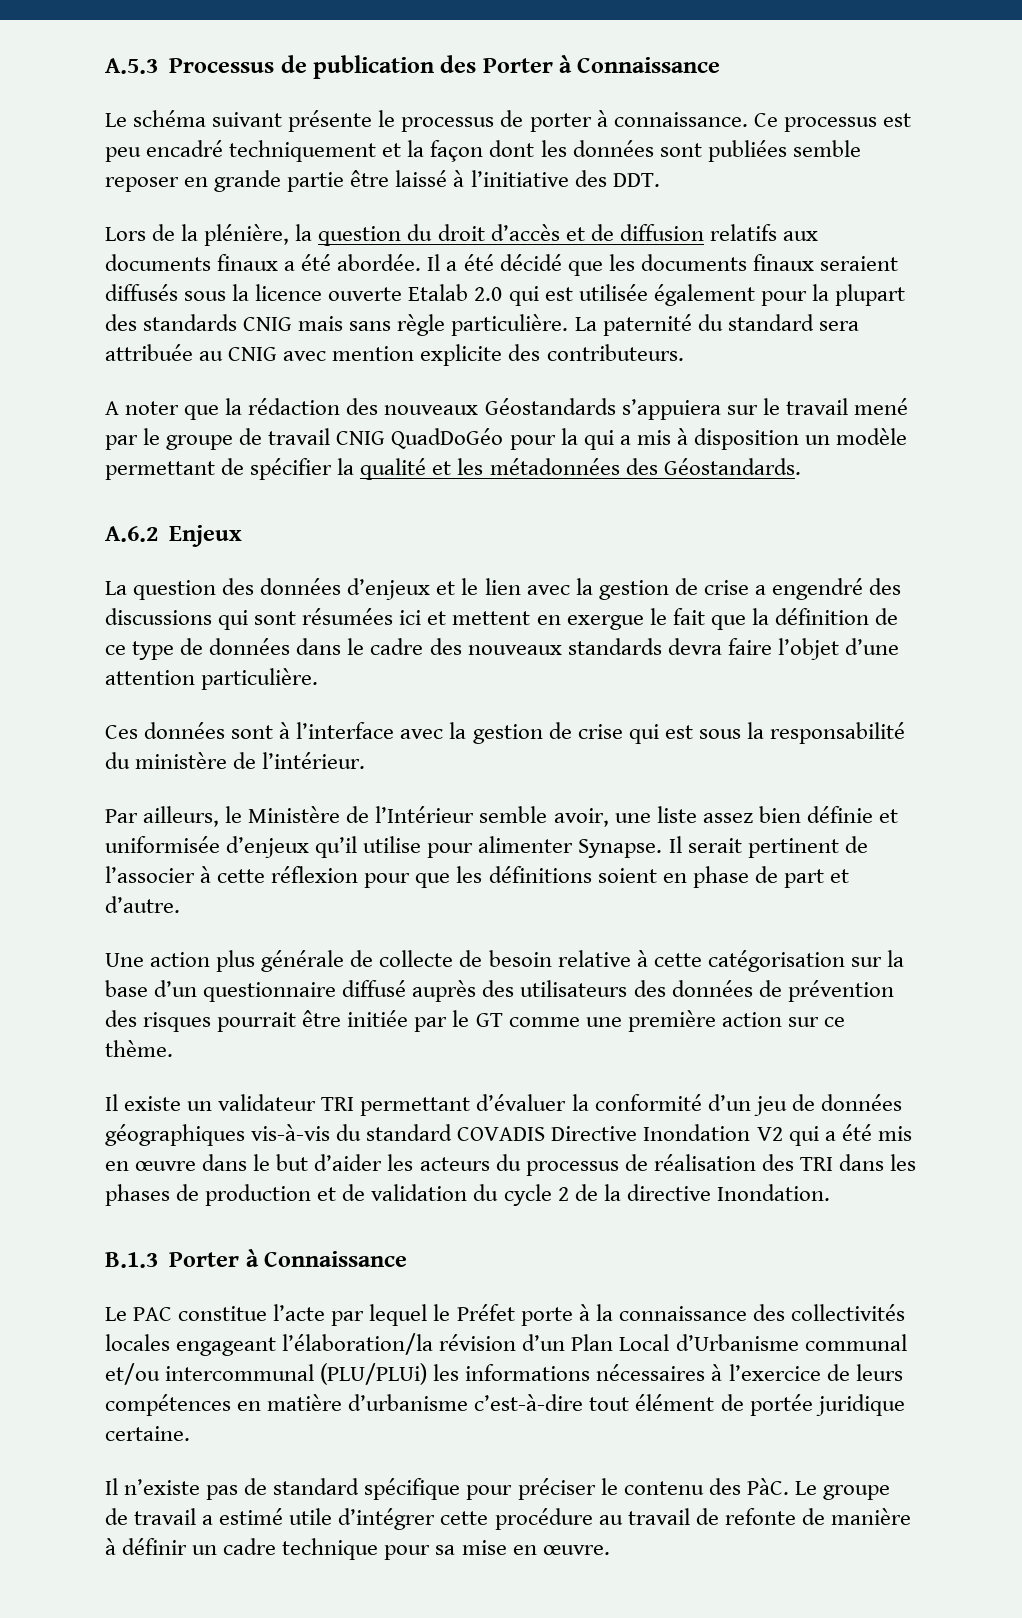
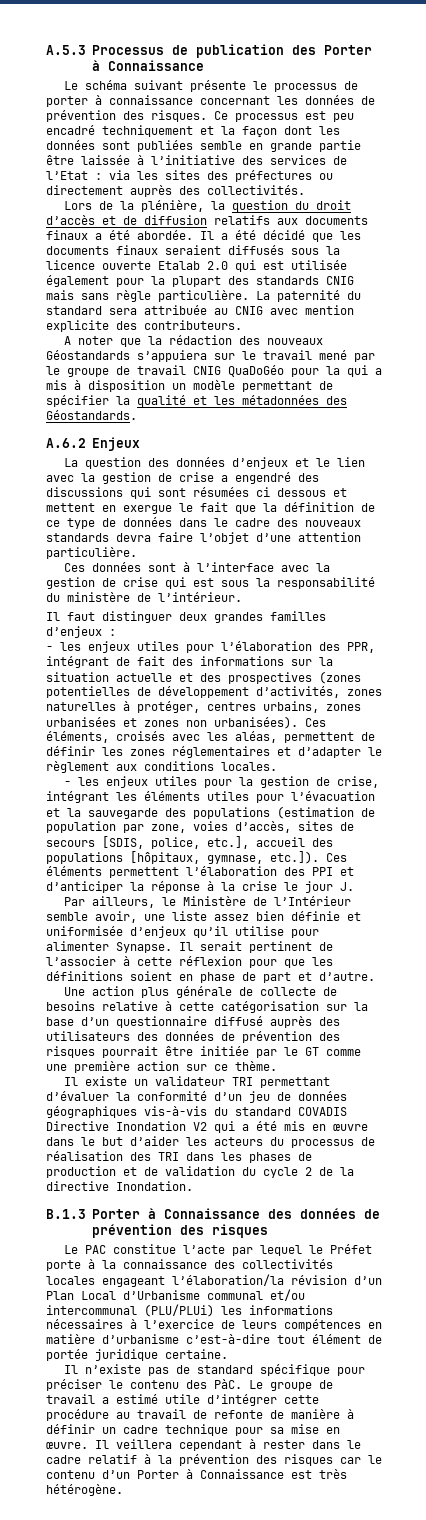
- Le schéma suivant présente le processus de porter à connaissance.
+ Le schéma suivant présente le processus de porter à connaissance concernant les données de prévention des risques.
- Ce processus est peu encadré techniquement et la façon dont les données sont publiées semble reposer en grande partie être laissé à l’initiative des DDT.
+ Ce processus est peu encadré techniquement et la façon dont les données sont publiées semble en grande partie être laissée à l’initiative des services de l’Etat : via les sites des préfectures ou directement auprès des collectivités.
- A noter que la rédaction des nouveaux Géostandards s’appuiera sur le travail mené par le groupe de travail CNIG QuadDoGéo pour la qui a mis à disposition un modèle permettant de spécifier la qualité et les métadonnées des Géostandards.
+ A noter que la rédaction des nouveaux Géostandards s’appuiera sur le travail mené par le groupe de travail CNIG QuaDoGéo pour la qui a mis à disposition un modèle permettant de spécifier la qualité et les métadonnées des Géostandards.
- La question des données d’enjeux et le lien avec la gestion de crise a engendré des discussions qui sont résumées ici et mettent en exergue le fait que la définition de ce type de données dans le cadre des nouveaux standards devra faire l’objet d’une attention particulière.
+ La question des données d’enjeux et le lien avec la gestion de crise a engendré des discussions qui sont résumées ci dessous et mettent en exergue le fait que la définition de ce type de données dans le cadre des nouveaux standards devra faire l’objet d’une attention particulière.
+ Il faut distinguer deux grandes familles d’enjeux :
+ - les enjeux utiles pour l’élaboration des PPR, intégrant de fait des informations sur la situation actuelle et des prospectives (zones potentielles de développement d’activités, zones naturelles à protéger, centres urbains, zones urbanisées et zones non urbanisées). Ces éléments, croisés avec les aléas, permettent de définir les zones réglementaires et d’adapter le règlement aux conditions locales.
+ - les enjeux utiles pour la gestion de crise, intégrant les éléments utiles pour l’évacuation et la sauvegarde des populations (estimation de population par zone, voies d’accès, sites de secours [SDIS, police, etc.], accueil des populations [hôpitaux, gymnase, etc.]). Ces éléments permettent l’élaboration des PPI et d’anticiper la réponse à la crise le jour J.
- Une action plus générale de collecte de besoin relative à cette catégorisation sur la base d’un questionnaire diffusé auprès des utilisateurs des données de prévention des risques pourrait être initiée par le GT comme une première action sur ce thème.
+ Une action plus générale de collecte de besoins relative à cette catégorisation sur la base d’un questionnaire diffusé auprès des utilisateurs des données de prévention des risques pourrait être initiée par le GT comme une première action sur ce thème.
- B.1.3 Porter à Connaissance
+ B.1.3 Porter à Connaissance des données de prévention des risques
+ Il veillera cependant à rester dans le cadre relatif à la prévention des risques car le contenu d’un Porter à Connaissance est très hétérogène.

